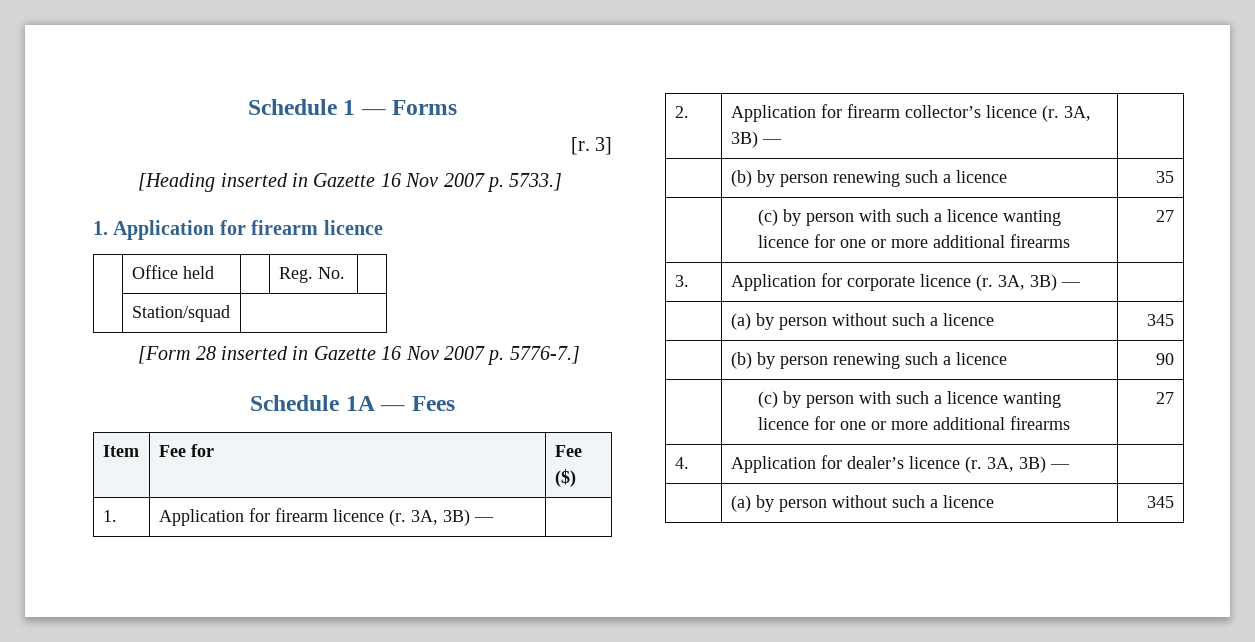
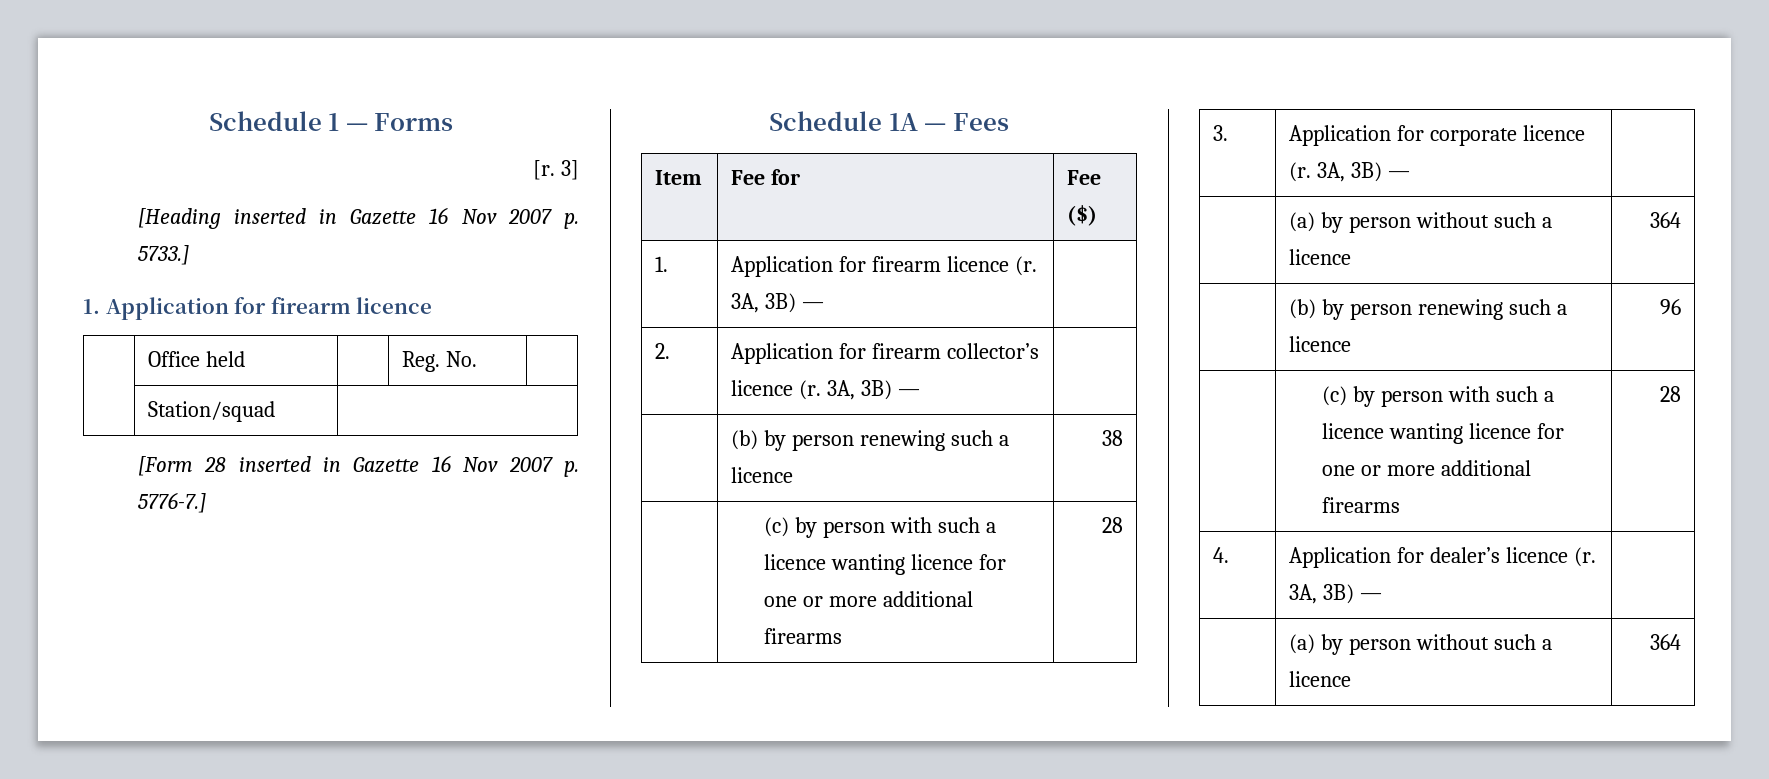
- | (b) by person renewing such a licence | 35
- | (c) by person with such a licence wanting licence for one or more additional firearms | 27
+ | (b) by person renewing such a licence | 38
+ | (c) by person with such a licence wanting licence for one or more additional firearms | 28
  3. | Application for corporate licence (r. 3A, 3B) — |
- | (a) by person without such a licence | 345
- | (b) by person renewing such a licence | 90
- | (c) by person with such a licence wanting licence for one or more additional firearms | 27
+ | (a) by person without such a licence | 364
+ | (b) by person renewing such a licence | 96
+ | (c) by person with such a licence wanting licence for one or more additional firearms | 28
  4. | Application for dealer’s licence (r. 3A, 3B) — |
- | (a) by person without such a licence | 345
+ | (a) by person without such a licence | 364

